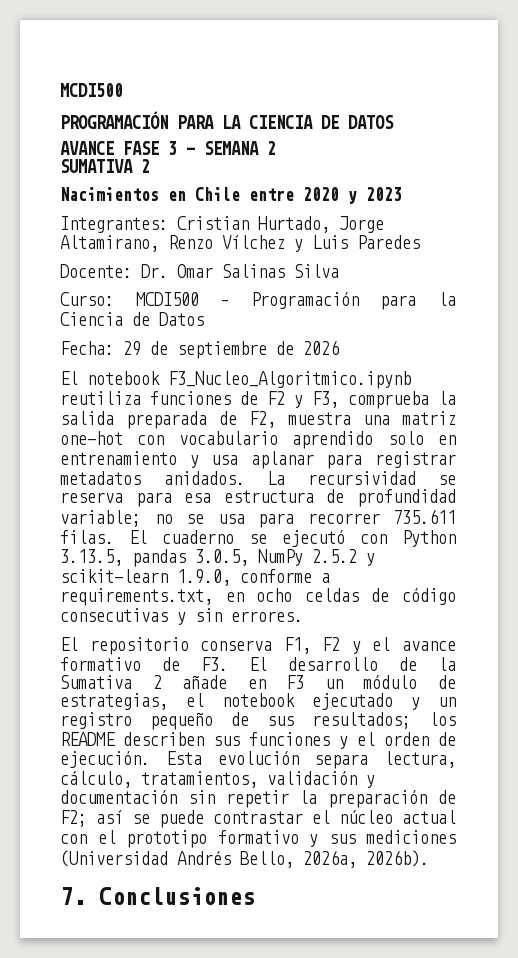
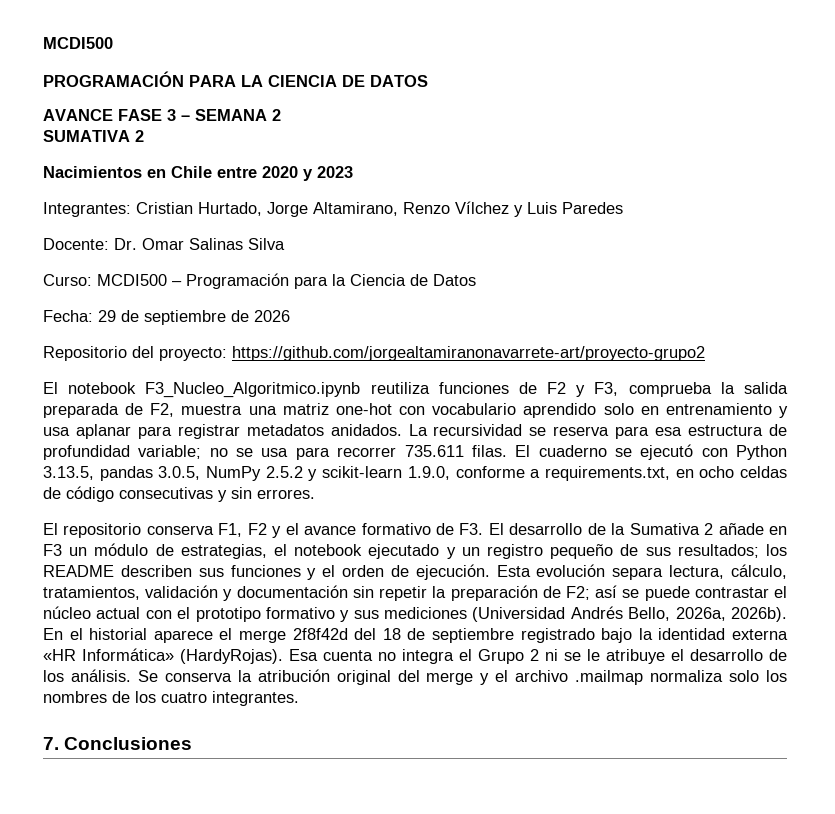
+ Repositorio del proyecto: https://github.com/jorgealtamiranonavarrete-art/proyecto-grupo2
+ En el historial aparece el merge 2f8f42d del 18 de septiembre registrado bajo la identidad externa «HR Informática» (HardyRojas). Esa cuenta no integra el Grupo 2 ni se le atribuye el desarrollo de los análisis. Se conserva la atribución original del merge y el archivo .mailmap normaliza solo los nombres de los cuatro integrantes.

